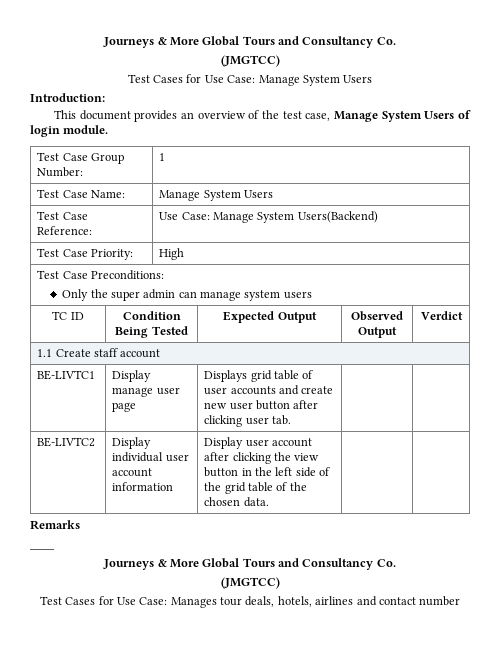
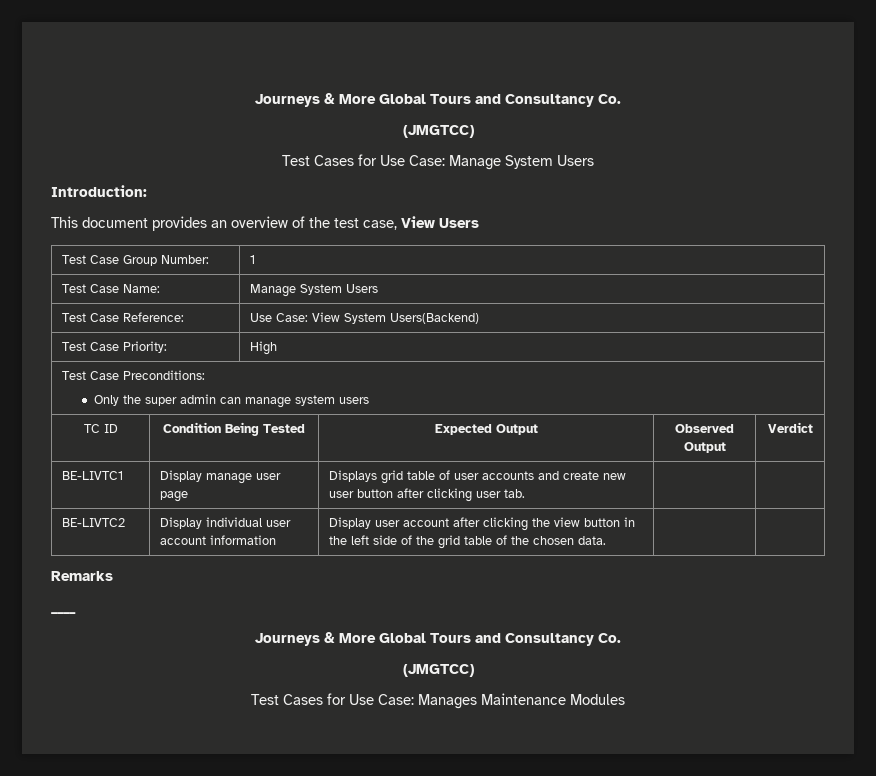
- This document provides an overview of the test case, Manage System Users of login module.
+ This document provides an overview of the test case, View Users
- Test Case Reference: | Use Case: Manage System Users(Backend)
+ Test Case Reference: | Use Case: View System Users(Backend)
- 1.1 Create staff account
- Test Cases for Use Case: Manages tour deals, hotels, airlines and contact number
+ Test Cases for Use Case: Manages Maintenance Modules

